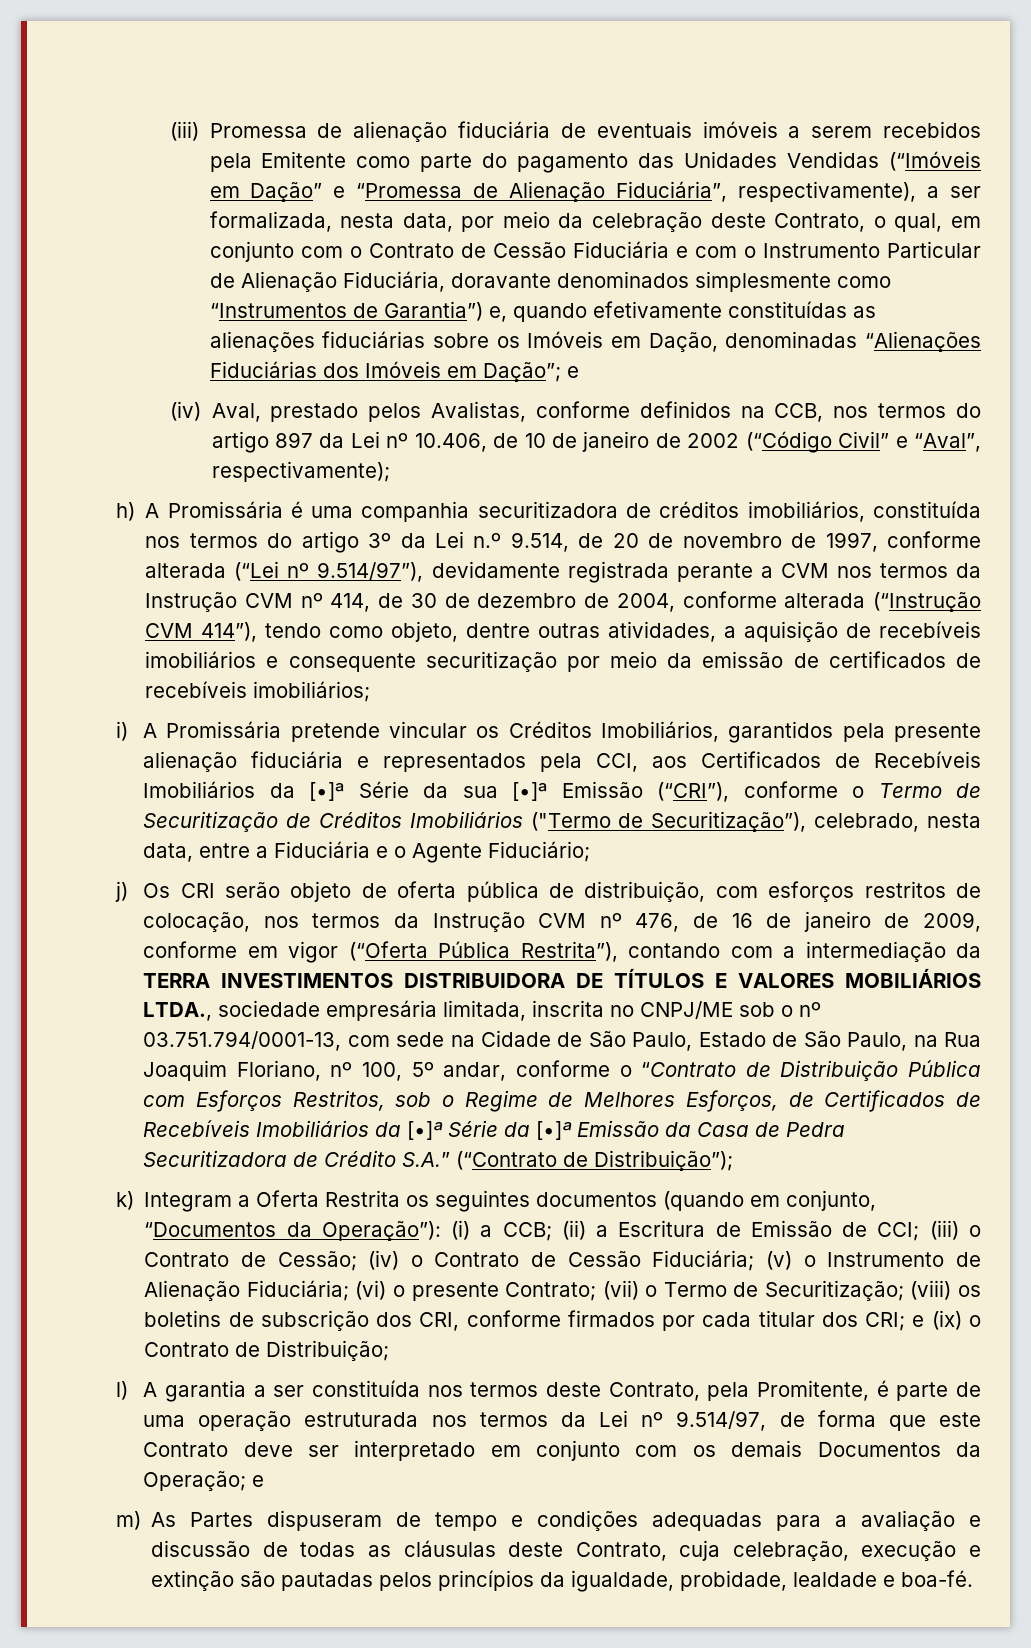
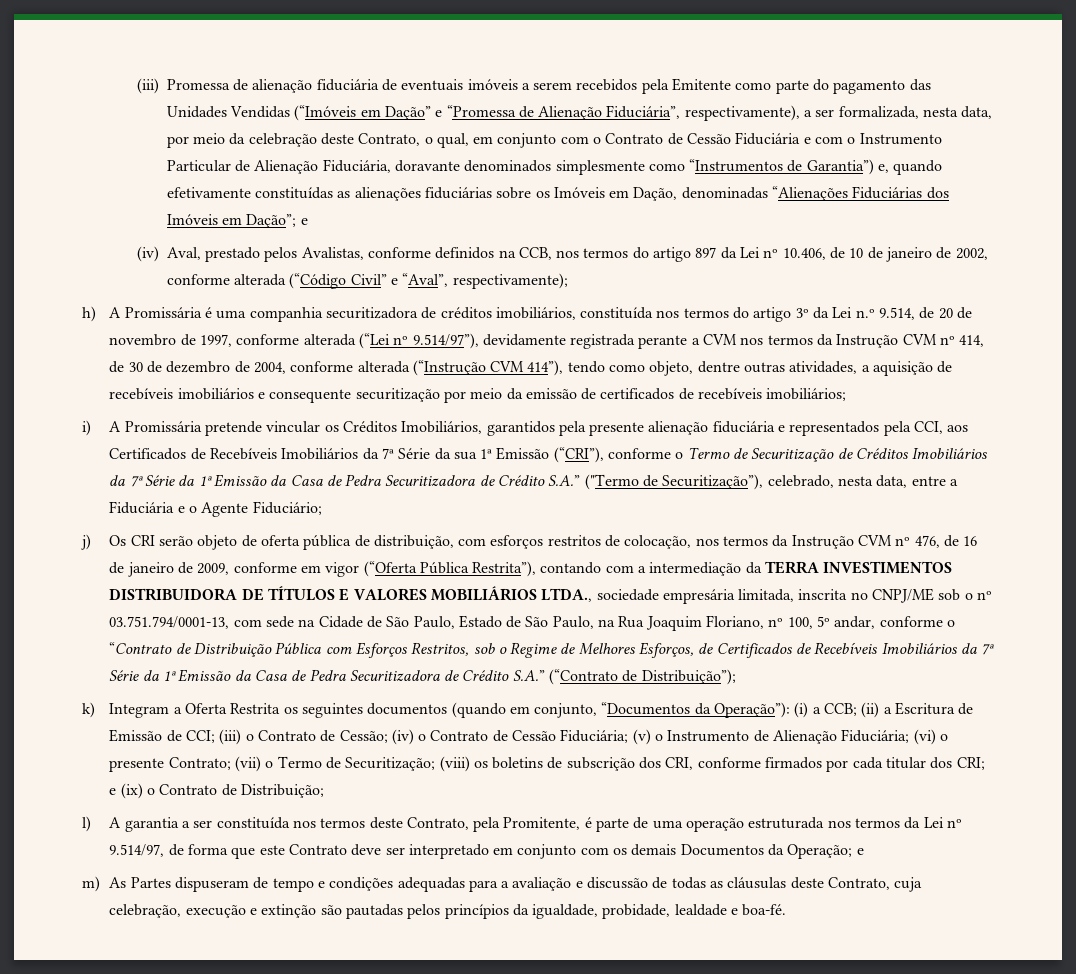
- (iv) Aval, prestado pelos Avalistas, conforme definidos na CCB, nos termos do artigo 897 da Lei nº 10.406, de 10 de janeiro de 2002 (“Código Civil” e “Aval”, respectivamente);
+ (iv) Aval, prestado pelos Avalistas, conforme definidos na CCB, nos termos do artigo 897 da Lei nº 10.406, de 10 de janeiro de 2002, conforme alterada (“Código Civil” e “Aval”, respectivamente);
- i) A Promissária pretende vincular os Créditos Imobiliários, garantidos pela presente alienação fiduciária e representados pela CCI, aos Certificados de Recebíveis Imobiliários da [•]ª Série da sua [•]ª Emissão (“CRI”), conforme o Termo de Securitização de Créditos Imobiliários ("Termo de Securitização”), celebrado, nesta data, entre a Fiduciária e o Agente Fiduciário;
+ i) A Promissária pretende vincular os Créditos Imobiliários, garantidos pela presente alienação fiduciária e representados pela CCI, aos Certificados de Recebíveis Imobiliários da 7ª Série da sua 1ª Emissão (“CRI”), conforme o Termo de Securitização de Créditos Imobiliários da 7ª Série da 1ª Emissão da Casa de Pedra Securitizadora de Crédito S.A.” ("Termo de Securitização”), celebrado, nesta data, entre a Fiduciária e o Agente Fiduciário;
- j) Os CRI serão objeto de oferta pública de distribuição, com esforços restritos de colocação, nos termos da Instrução CVM nº 476, de 16 de janeiro de 2009, conforme em vigor (“Oferta Pública Restrita”), contando com a intermediação da TERRA INVESTIMENTOS DISTRIBUIDORA DE TÍTULOS E VALORES MOBILIÁRIOS LTDA., sociedade empresária limitada, inscrita no CNPJ/ME sob o nº 03.751.794/0001-13, com sede na Cidade de São Paulo, Estado de São Paulo, na Rua Joaquim Floriano, nº 100, 5º andar, conforme o “Contrato de Distribuição Pública com Esforços Restritos, sob o Regime de Melhores Esforços, de Certificados de Recebíveis Imobiliários da [•]ª Série da [•]ª Emissão da Casa de Pedra Securitizadora de Crédito S.A.” (“Contrato de Distribuição”);
+ j) Os CRI serão objeto de oferta pública de distribuição, com esforços restritos de colocação, nos termos da Instrução CVM nº 476, de 16 de janeiro de 2009, conforme em vigor (“Oferta Pública Restrita”), contando com a intermediação da TERRA INVESTIMENTOS DISTRIBUIDORA DE TÍTULOS E VALORES MOBILIÁRIOS LTDA., sociedade empresária limitada, inscrita no CNPJ/ME sob o nº 03.751.794/0001-13, com sede na Cidade de São Paulo, Estado de São Paulo, na Rua Joaquim Floriano, nº 100, 5º andar, conforme o “Contrato de Distribuição Pública com Esforços Restritos, sob o Regime de Melhores Esforços, de Certificados de Recebíveis Imobiliários da 7ª Série da 1ª Emissão da Casa de Pedra Securitizadora de Crédito S.A.” (“Contrato de Distribuição”);

